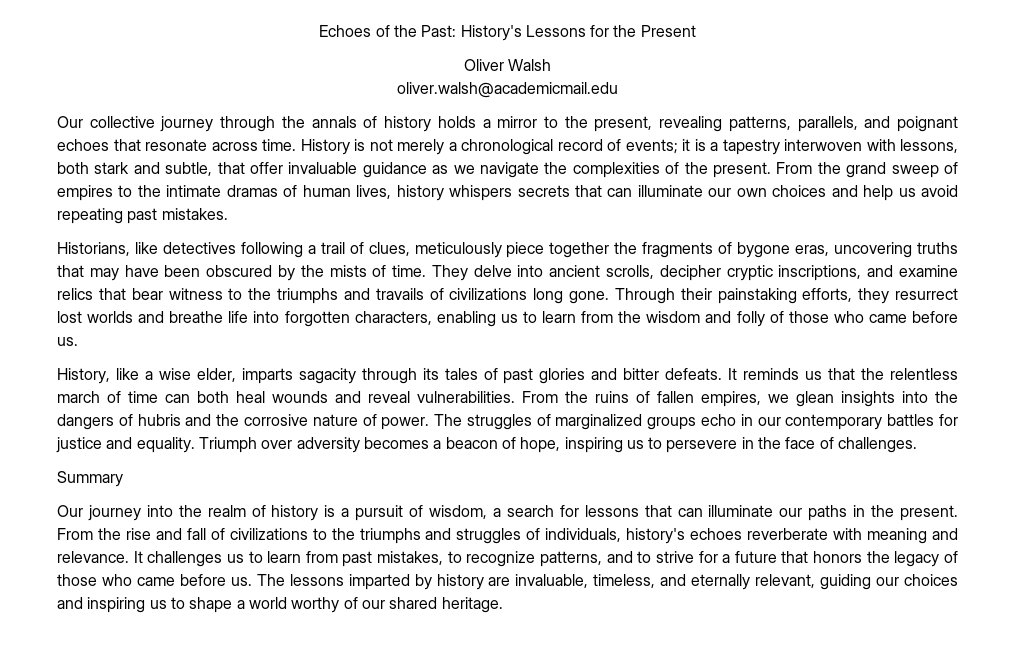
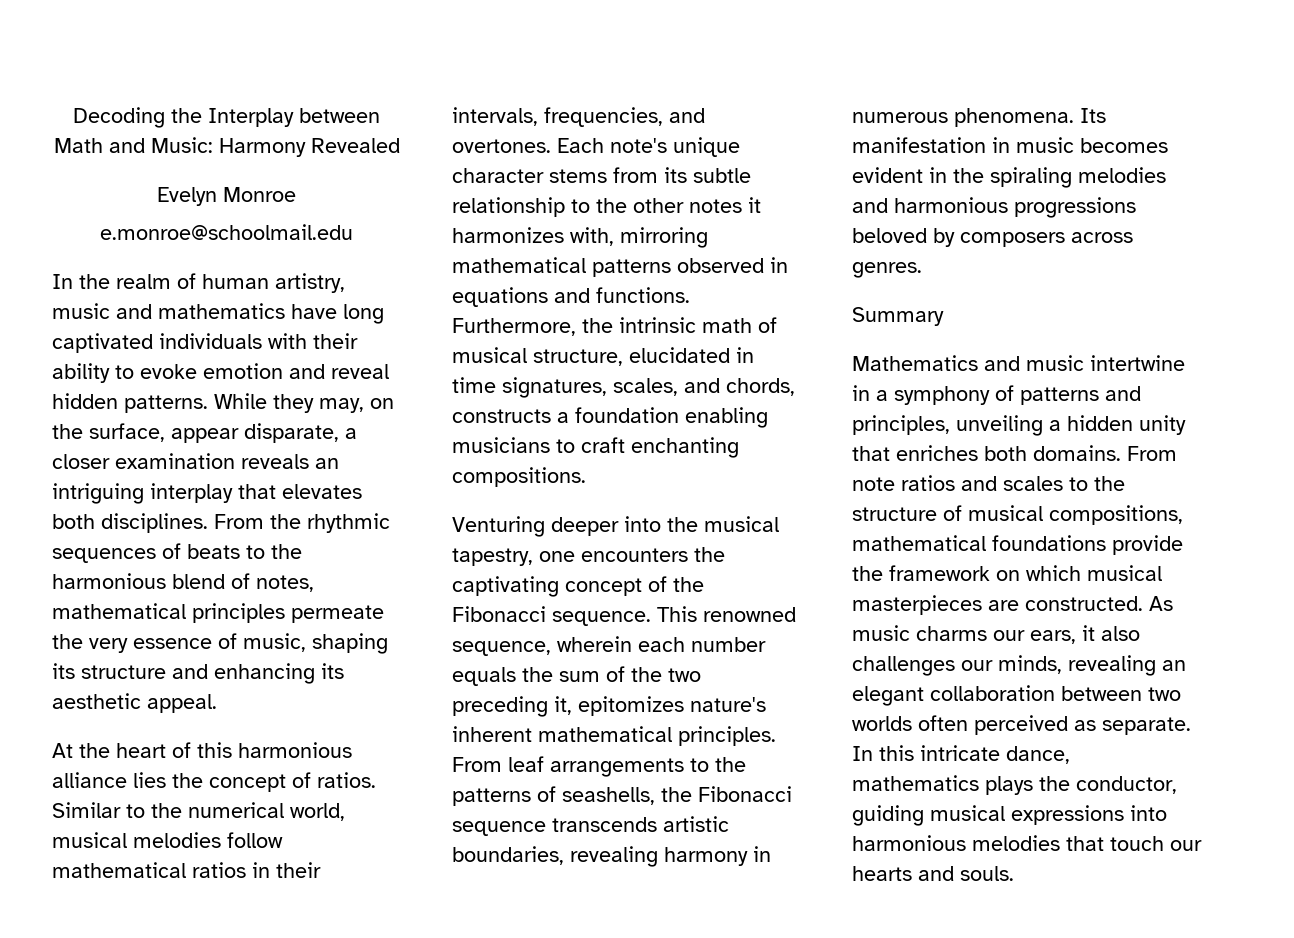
- Echoes of the Past: History's Lessons for the Present
- Oliver Walsh
- oliver.walsh@academicmail.edu
- Our collective journey through the annals of history holds a mirror to the present, revealing patterns, parallels, and poignant echoes that resonate across time. History is not merely a chronological record of events; it is a tapestry interwoven with lessons, both stark and subtle, that offer invaluable guidance as we navigate the complexities of the present. From the grand sweep of empires to the intimate dramas of human lives, history whispers secrets that can illuminate our own choices and help us avoid repeating past mistakes.
- Historians, like detectives following a trail of clues, meticulously piece together the fragments of bygone eras, uncovering truths that may have been obscured by the mists of time. They delve into ancient scrolls, decipher cryptic inscriptions, and examine relics that bear witness to the triumphs and travails of civilizations long gone. Through their painstaking efforts, they resurrect lost worlds and breathe life into forgotten characters, enabling us to learn from the wisdom and folly of those who came before us.
- History, like a wise elder, imparts sagacity through its tales of past glories and bitter defeats. It reminds us that the relentless march of time can both heal wounds and reveal vulnerabilities. From the ruins of fallen empires, we glean insights into the dangers of hubris and the corrosive nature of power. The struggles of marginalized groups echo in our contemporary battles for justice and equality. Triumph over adversity becomes a beacon of hope, inspiring us to persevere in the face of challenges.
+ Decoding the Interplay between Math and Music: Harmony Revealed
+ Evelyn Monroe
+ e.monroe@schoolmail.edu
+ In the realm of human artistry, music and mathematics have long captivated individuals with their ability to evoke emotion and reveal hidden patterns. While they may, on the surface, appear disparate, a closer examination reveals an intriguing interplay that elevates both disciplines. From the rhythmic sequences of beats to the harmonious blend of notes, mathematical principles permeate the very essence of music, shaping its structure and enhancing its aesthetic appeal.
+ At the heart of this harmonious alliance lies the concept of ratios. Similar to the numerical world, musical melodies follow mathematical ratios in their intervals, frequencies, and overtones. Each note's unique character stems from its subtle relationship to the other notes it harmonizes with, mirroring mathematical patterns observed in equations and functions. Furthermore, the intrinsic math of musical structure, elucidated in time signatures, scales, and chords, constructs a foundation enabling musicians to craft enchanting compositions.
+ Venturing deeper into the musical tapestry, one encounters the captivating concept of the Fibonacci sequence. This renowned sequence, wherein each number equals the sum of the two preceding it, epitomizes nature's inherent mathematical principles. From leaf arrangements to the patterns of seashells, the Fibonacci sequence transcends artistic boundaries, revealing harmony in numerous phenomena. Its manifestation in music becomes evident in the spiraling melodies and harmonious progressions beloved by composers across genres.
  Summary
- Our journey into the realm of history is a pursuit of wisdom, a search for lessons that can illuminate our paths in the present. From the rise and fall of civilizations to the triumphs and struggles of individuals, history's echoes reverberate with meaning and relevance. It challenges us to learn from past mistakes, to recognize patterns, and to strive for a future that honors the legacy of those who came before us. The lessons imparted by history are invaluable, timeless, and eternally relevant, guiding our choices and inspiring us to shape a world worthy of our shared heritage.
+ Mathematics and music intertwine in a symphony of patterns and principles, unveiling a hidden unity that enriches both domains. From note ratios and scales to the structure of musical compositions, mathematical foundations provide the framework on which musical masterpieces are constructed. As music charms our ears, it also challenges our minds, revealing an elegant collaboration between two worlds often perceived as separate. In this intricate dance, mathematics plays the conductor, guiding musical expressions into harmonious melodies that touch our hearts and souls.

